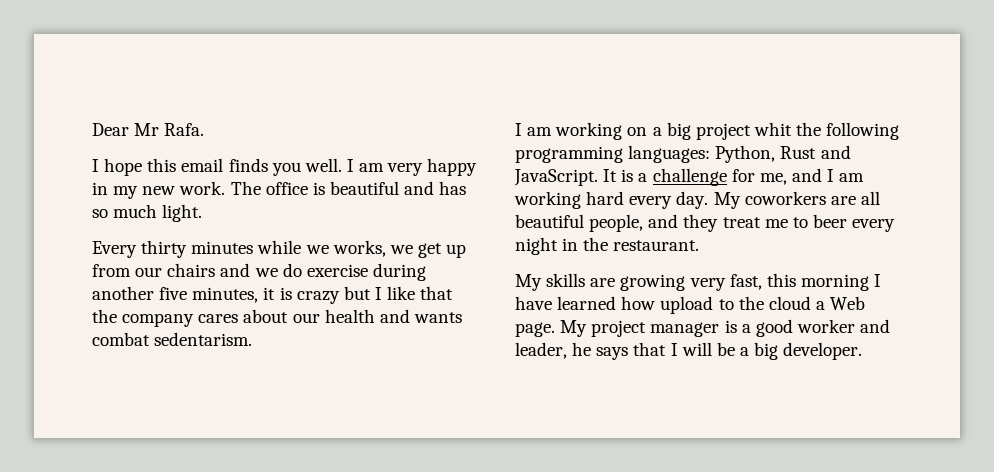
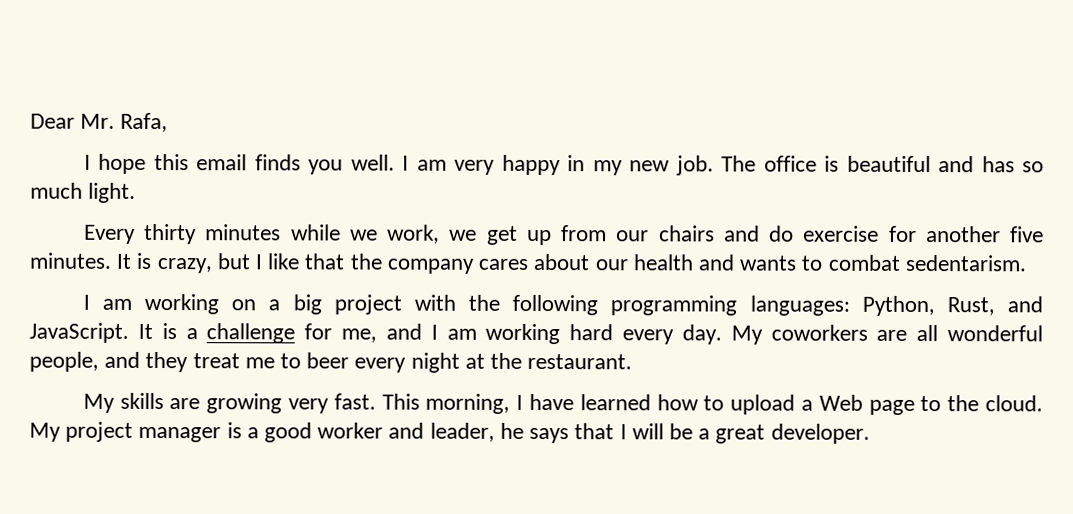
- Dear Mr Rafa.
+ Dear Mr. Rafa,
- I am very happy in my new work.
+ I am very happy in my new job.
- Every thirty minutes while we works, we get up from our chairs and we do exercise during another five minutes, it is crazy but I like that the company cares about our health and wants combat sedentarism.
+ Every thirty minutes while we work, we get up from our chairs and do exercise for another five minutes. It is crazy, but I like that the company cares about our health and wants to combat sedentarism.
- I am working on a big project whit the following programming languages: Python, Rust and JavaScript.
+ I am working on a big project with the following programming languages: Python, Rust, and JavaScript.
- My coworkers are all beautiful people, and they treat me to beer every night in the restaurant.
+ My coworkers are all wonderful people, and they treat me to beer every night at the restaurant.
- My skills are growing very fast, this morning I have learned how upload to the cloud a Web page.
+ My skills are growing very fast. This morning, I have learned how to upload a Web page to the cloud.
- My project manager is a good worker and leader, he says that I will be a big developer.
+ My project manager is a good worker and leader, he says that I will be a great developer.

